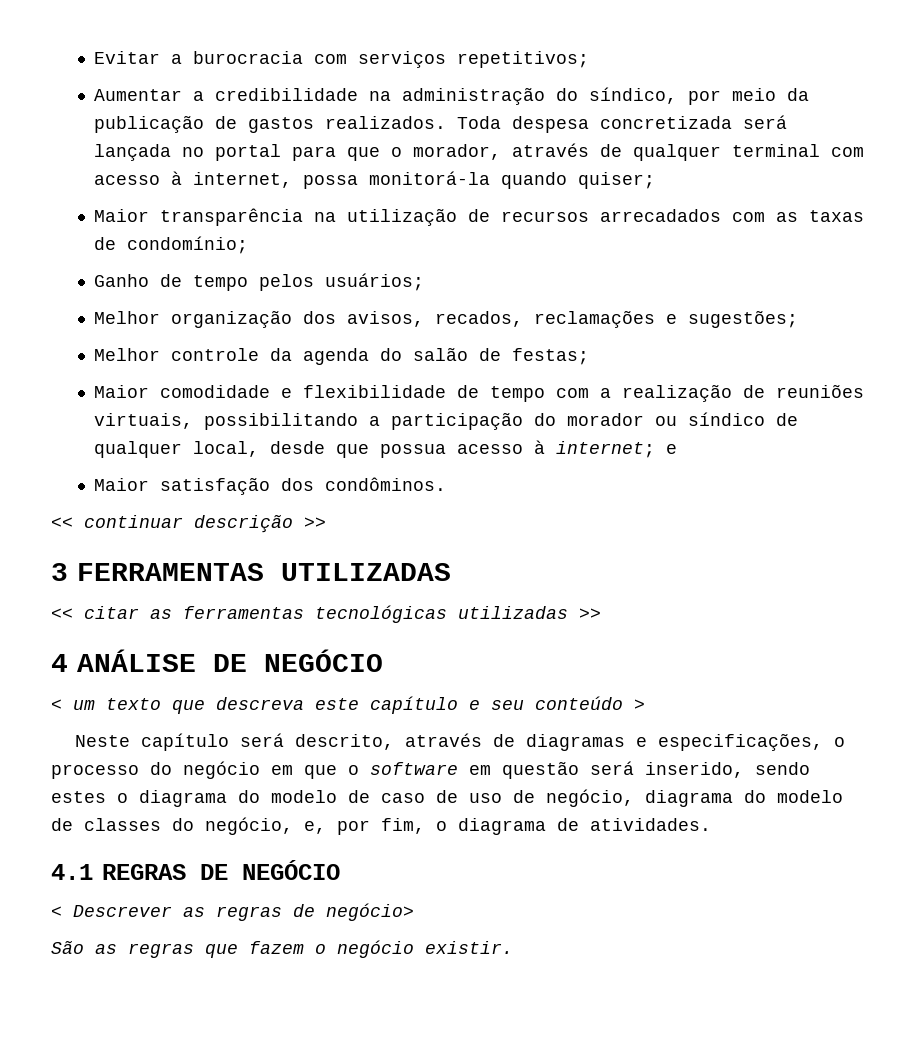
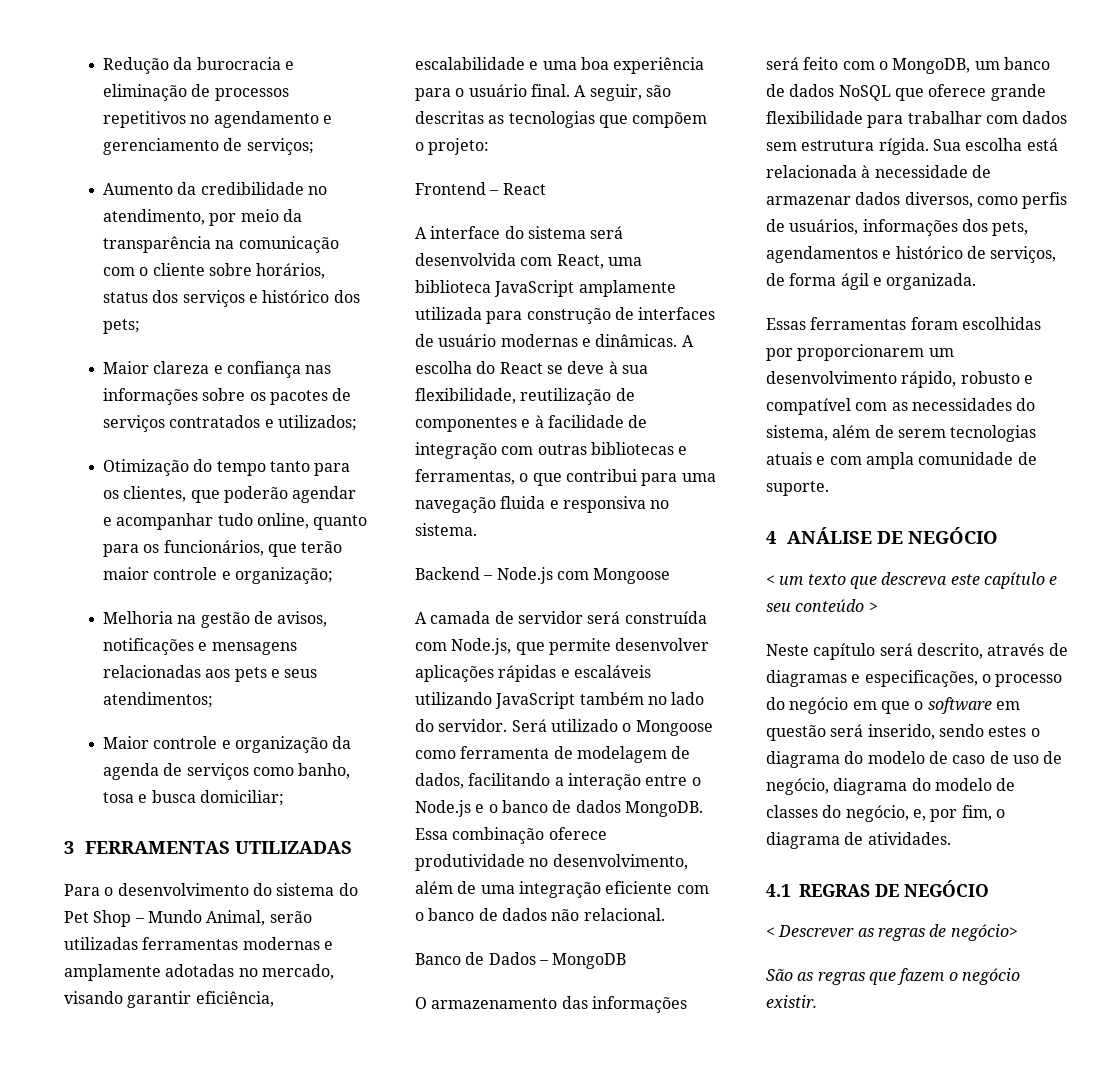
- Evitar a burocracia com serviços repetitivos;
- Aumentar a credibilidade na administração do síndico, por meio da publicação de gastos realizados. Toda despesa concretizada será lançada no portal para que o morador, através de qualquer terminal com acesso à internet, possa monitorá-la quando quiser;
- Maior transparência na utilização de recursos arrecadados com as taxas de condomínio;
- Ganho de tempo pelos usuários;
- Melhor organização dos avisos, recados, reclamações e sugestões;
- Melhor controle da agenda do salão de festas;
- Maior comodidade e flexibilidade de tempo com a realização de reuniões virtuais, possibilitando a participação do morador ou síndico de qualquer local, desde que possua acesso à internet; e
- Maior satisfação dos condôminos.
- << continuar descrição >>
+ Redução da burocracia e eliminação de processos repetitivos no agendamento e gerenciamento de serviços;
+ Aumento da credibilidade no atendimento, por meio da transparência na comunicação com o cliente sobre horários, status dos serviços e histórico dos pets;
+ Maior clareza e confiança nas informações sobre os pacotes de serviços contratados e utilizados;
+ Otimização do tempo tanto para os clientes, que poderão agendar e acompanhar tudo online, quanto para os funcionários, que terão maior controle e organização;
+ Melhoria na gestão de avisos, notificações e mensagens relacionadas aos pets e seus atendimentos;
+ Maior controle e organização da agenda de serviços como banho, tosa e busca domiciliar;
  3 FERRAMENTAS UTILIZADAS
- << citar as ferramentas tecnológicas utilizadas >>
+ Para o desenvolvimento do sistema do Pet Shop – Mundo Animal, serão utilizadas ferramentas modernas e amplamente adotadas no mercado, visando garantir eficiência, escalabilidade e uma boa experiência para o usuário final. A seguir, são descritas as tecnologias que compõem o projeto:
+ Frontend – React
+ A interface do sistema será desenvolvida com React, uma biblioteca JavaScript amplamente utilizada para construção de interfaces de usuário modernas e dinâmicas. A escolha do React se deve à sua flexibilidade, reutilização de componentes e à facilidade de integração com outras bibliotecas e ferramentas, o que contribui para uma navegação fluida e responsiva no sistema.
+ Backend – Node.js com Mongoose
+ A camada de servidor será construída com Node.js, que permite desenvolver aplicações rápidas e escaláveis utilizando JavaScript também no lado do servidor. Será utilizado o Mongoose como ferramenta de modelagem de dados, facilitando a interação entre o Node.js e o banco de dados MongoDB. Essa combinação oferece produtividade no desenvolvimento, além de uma integração eficiente com o banco de dados não relacional.
+ Banco de Dados – MongoDB
+ O armazenamento das informações será feito com o MongoDB, um banco de dados NoSQL que oferece grande flexibilidade para trabalhar com dados sem estrutura rígida. Sua escolha está relacionada à necessidade de armazenar dados diversos, como perfis de usuários, informações dos pets, agendamentos e histórico de serviços, de forma ágil e organizada.
+ Essas ferramentas foram escolhidas por proporcionarem um desenvolvimento rápido, robusto e compatível com as necessidades do sistema, além de serem tecnologias atuais e com ampla comunidade de suporte.

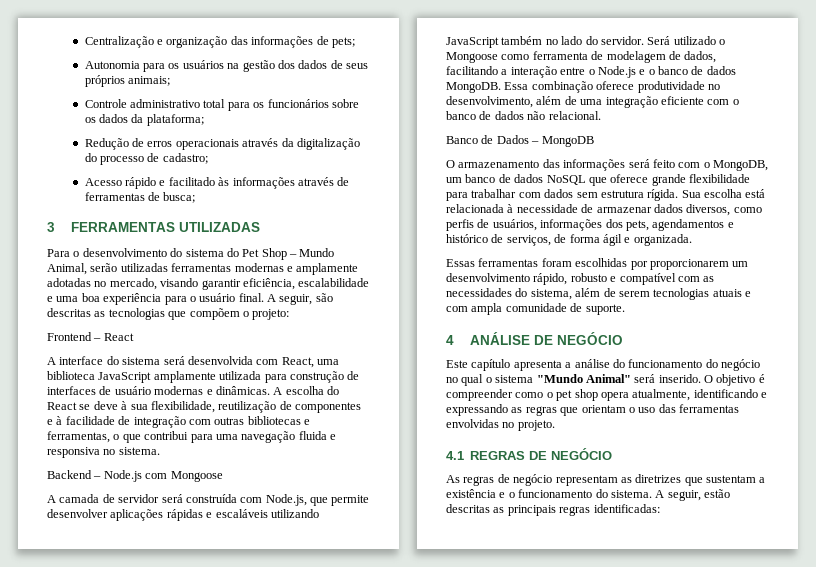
- Redução da burocracia e eliminação de processos repetitivos no agendamento e gerenciamento de serviços;
- Aumento da credibilidade no atendimento, por meio da transparência na comunicação com o cliente sobre horários, status dos serviços e histórico dos pets;
- Maior clareza e confiança nas informações sobre os pacotes de serviços contratados e utilizados;
- Otimização do tempo tanto para os clientes, que poderão agendar e acompanhar tudo online, quanto para os funcionários, que terão maior controle e organização;
- Melhoria na gestão de avisos, notificações e mensagens relacionadas aos pets e seus atendimentos;
- Maior controle e organização da agenda de serviços como banho, tosa e busca domiciliar;
+ Centralização e organização das informações de pets;
+ Autonomia para os usuários na gestão dos dados de seus próprios animais;
+ Controle administrativo total para os funcionários sobre os dados da plataforma;
+ Redução de erros operacionais através da digitalização do processo de cadastro;
+ Acesso rápido e facilitado às informações através de ferramentas de busca;
- < um texto que descreva este capítulo e seu conteúdo >
- Neste capítulo será descrito, através de diagramas e especificações, o processo do negócio em que o software em questão será inserido, sendo estes o diagrama do modelo de caso de uso de negócio, diagrama do modelo de classes do negócio, e, por fim, o diagrama de atividades.
+ Este capítulo apresenta a análise do funcionamento do negócio no qual o sistema "Mundo Animal" será inserido. O objetivo é compreender como o pet shop opera atualmente, identificando e expressando as regras que orientam o uso das ferramentas envolvidas no projeto.
  4.1 REGRAS DE NEGÓCIO
- < Descrever as regras de negócio>
- São as regras que fazem o negócio existir.
+ As regras de negócio representam as diretrizes que sustentam a existência e o funcionamento do sistema. A seguir, estão descritas as principais regras identificadas:

